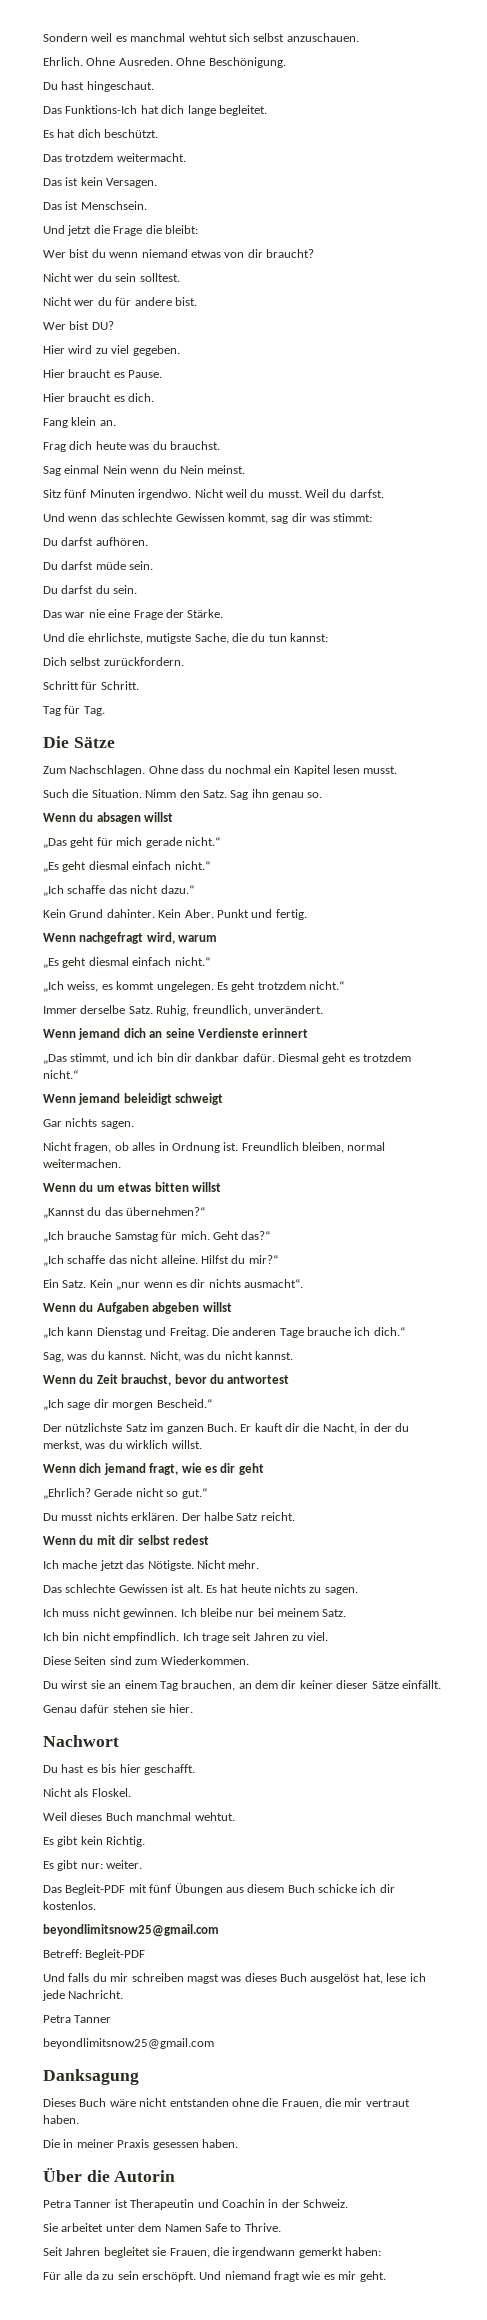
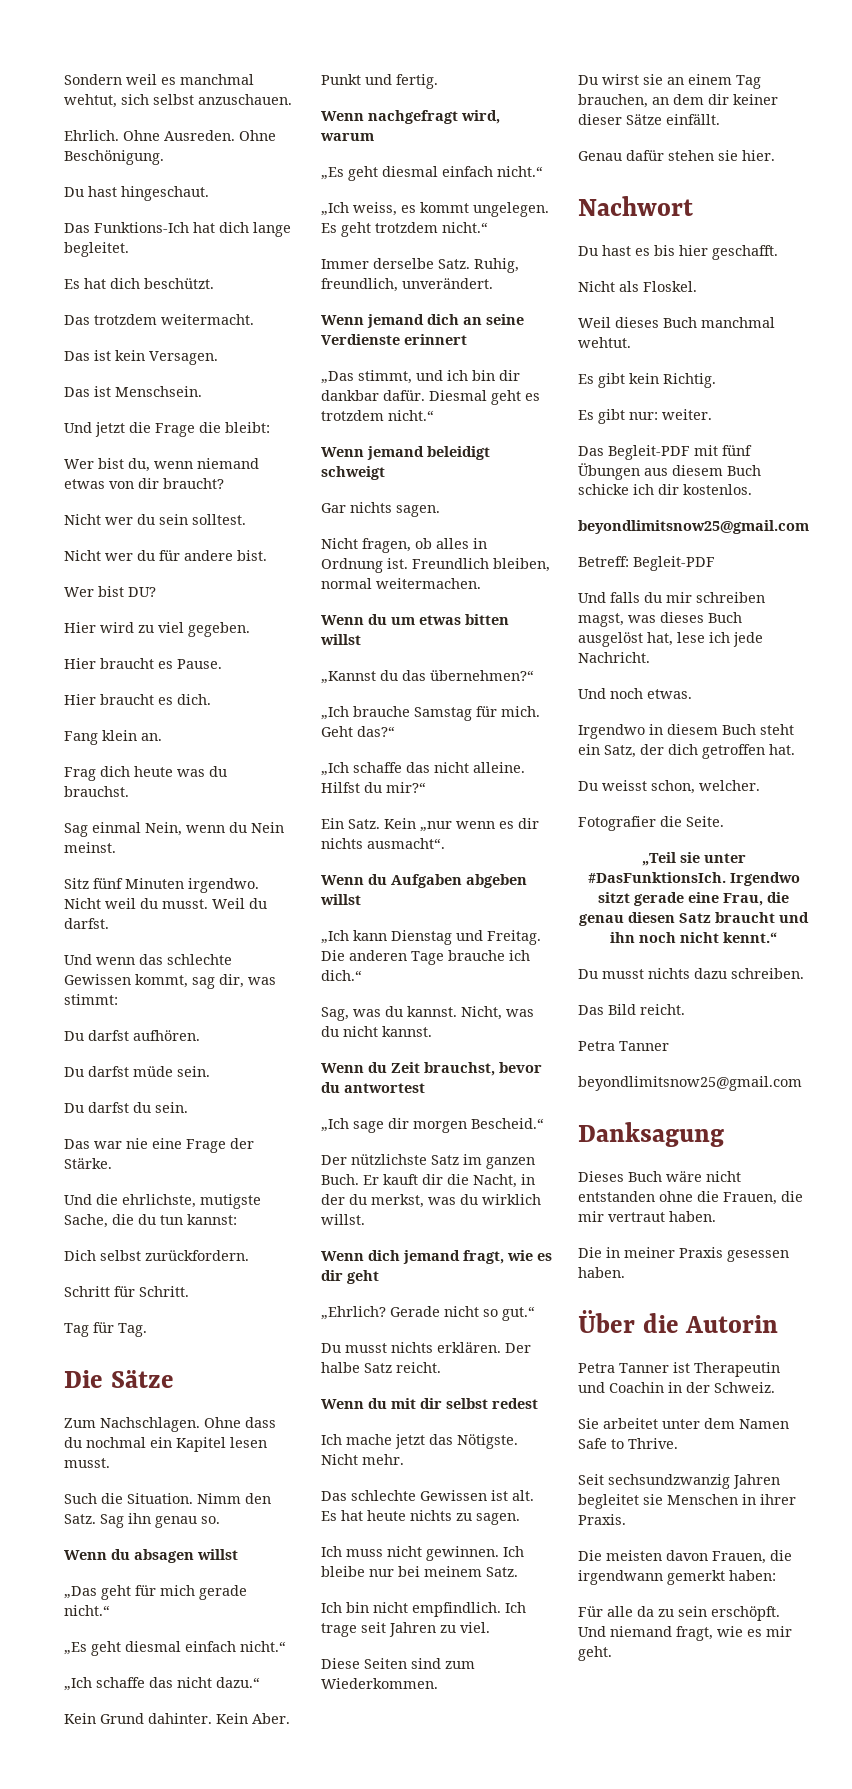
- Sondern weil es manchmal wehtut sich selbst anzuschauen.
+ Sondern weil es manchmal wehtut, sich selbst anzuschauen.
- Wer bist du wenn niemand etwas von dir braucht?
+ Wer bist du, wenn niemand etwas von dir braucht?
- Sag einmal Nein wenn du Nein meinst.
+ Sag einmal Nein, wenn du Nein meinst.
- Und wenn das schlechte Gewissen kommt, sag dir was stimmt:
+ Und wenn das schlechte Gewissen kommt, sag dir, was stimmt:
- Und falls du mir schreiben magst was dieses Buch ausgelöst hat, lese ich jede Nachricht.
+ Und falls du mir schreiben magst, was dieses Buch ausgelöst hat, lese ich jede Nachricht.
+ Und noch etwas.
+ Irgendwo in diesem Buch steht ein Satz, der dich getroffen hat.
+ Du weisst schon, welcher.
+ Fotografier die Seite.
+ „Teil sie unter #DasFunktionsIch. Irgendwo sitzt gerade eine Frau, die genau diesen Satz braucht und ihn noch nicht kennt.“
+ Du musst nichts dazu schreiben.
+ Das Bild reicht.
- Seit Jahren begleitet sie Frauen, die irgendwann gemerkt haben:
+ Seit sechsundzwanzig Jahren begleitet sie Menschen in ihrer Praxis.
+ Die meisten davon Frauen, die irgendwann gemerkt haben:
- Und niemand fragt wie es mir geht.
+ Und niemand fragt, wie es mir geht.

